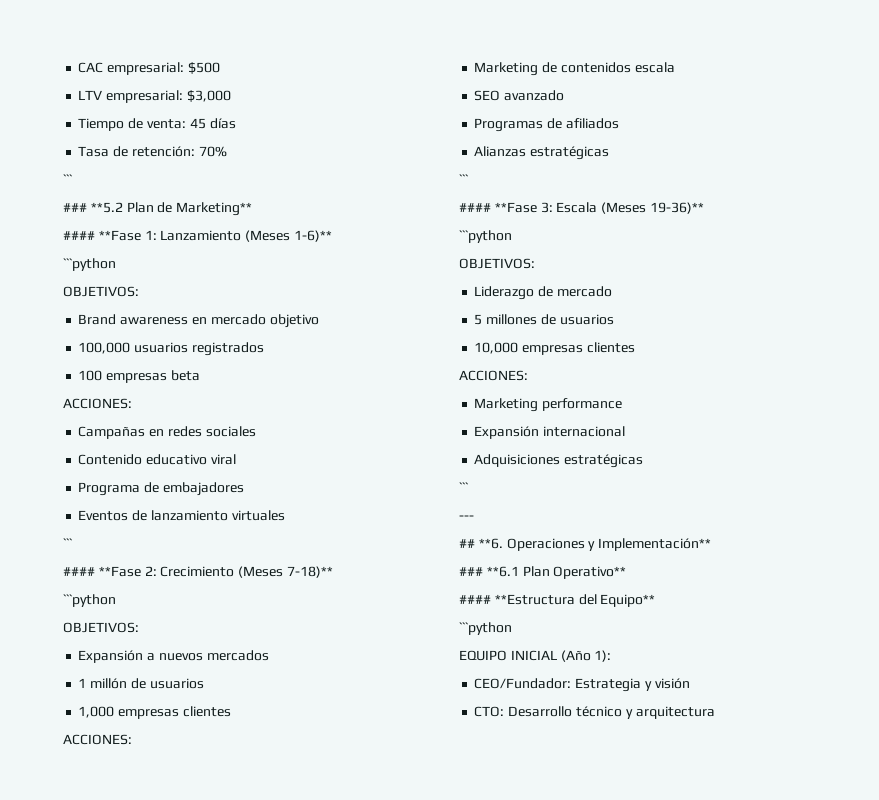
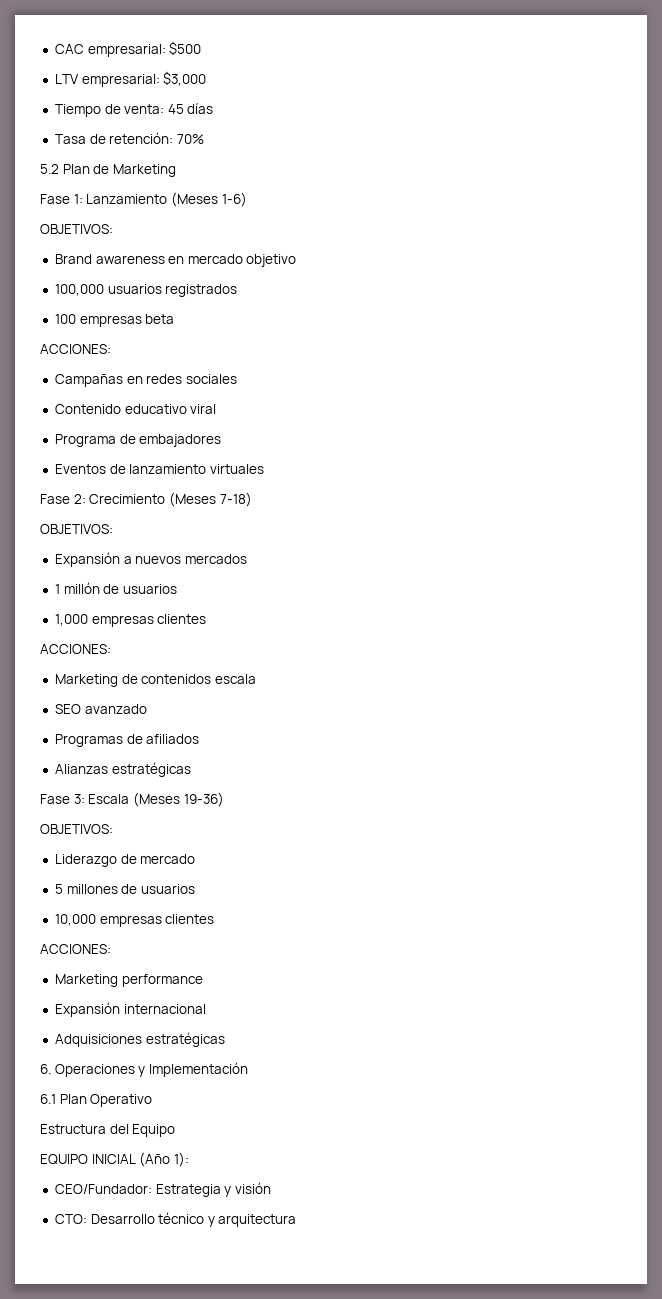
  Tasa de retención: 70%
- ```
- ### **5.2 Plan de Marketing**
- #### **Fase 1: Lanzamiento (Meses 1-6)**
- ```python
+ 5.2 Plan de Marketing
+ Fase 1: Lanzamiento (Meses 1-6)
  Eventos de lanzamiento virtuales
- ```
- #### **Fase 2: Crecimiento (Meses 7-18)**
- ```python
+ Fase 2: Crecimiento (Meses 7-18)
  Alianzas estratégicas
- ```
- #### **Fase 3: Escala (Meses 19-36)**
- ```python
+ Fase 3: Escala (Meses 19-36)
  Adquisiciones estratégicas
- ```
- ---
- ## **6. Operaciones y Implementación**
- ### **6.1 Plan Operativo**
- #### **Estructura del Equipo**
- ```python
+ 6. Operaciones y Implementación
+ 6.1 Plan Operativo
+ Estructura del Equipo

